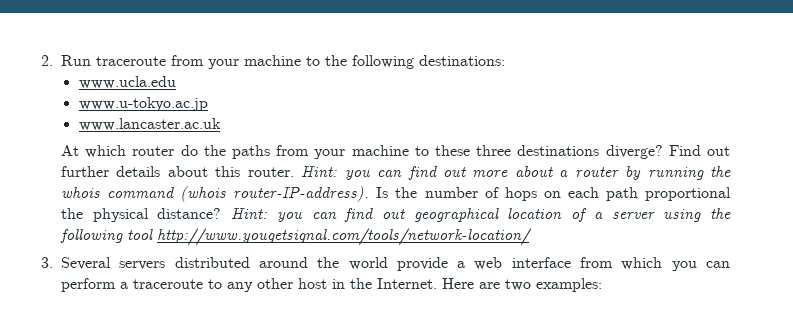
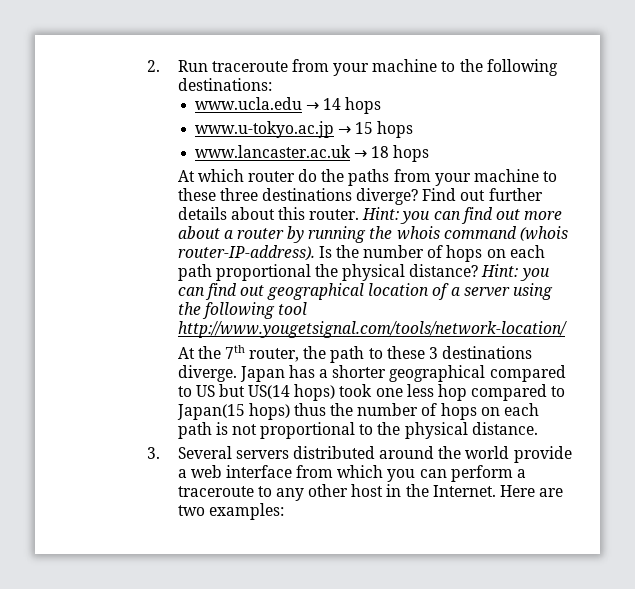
- www.ucla.edu
- www.u-tokyo.ac.jp
- www.lancaster.ac.uk
+ www.ucla.edu → 14 hops
+ www.u-tokyo.ac.jp → 15 hops
+ www.lancaster.ac.uk → 18 hops
+ At the 7th router, the path to these 3 destinations diverge. Japan has a shorter geographical compared to US but US(14 hops) took one less hop compared to Japan(15 hops) thus the number of hops on each path is not proportional to the physical distance.

